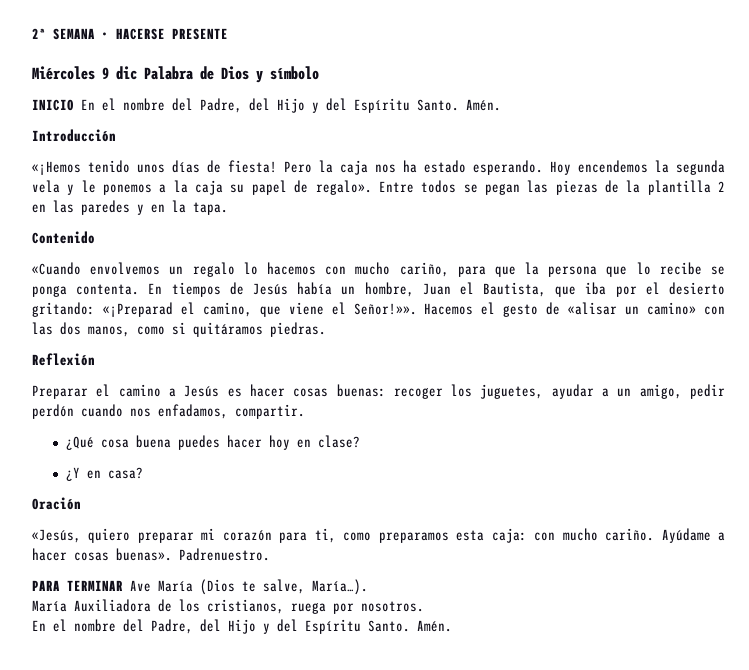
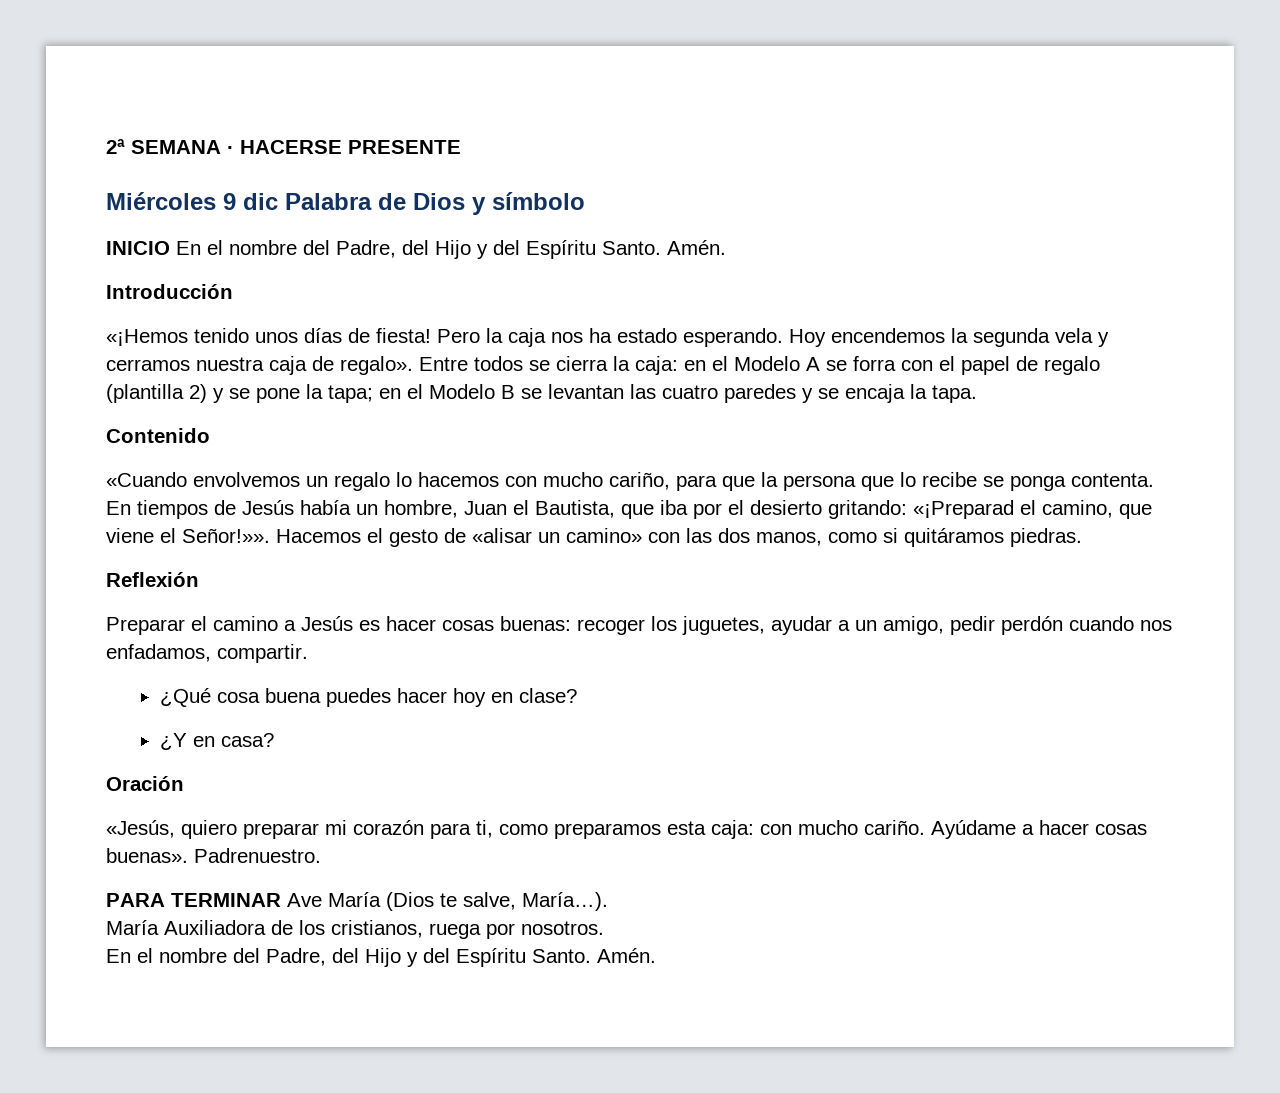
- Hoy encendemos la segunda vela y le ponemos a la caja su papel de regalo».
+ Hoy encendemos la segunda vela y cerramos nuestra caja de regalo».
- Entre todos se pegan las piezas de la plantilla 2 en las paredes y en la tapa.
+ Entre todos se cierra la caja: en el Modelo A se forra con el papel de regalo (plantilla 2) y se pone la tapa; en el Modelo B se levantan las cuatro paredes y se encaja la tapa.

